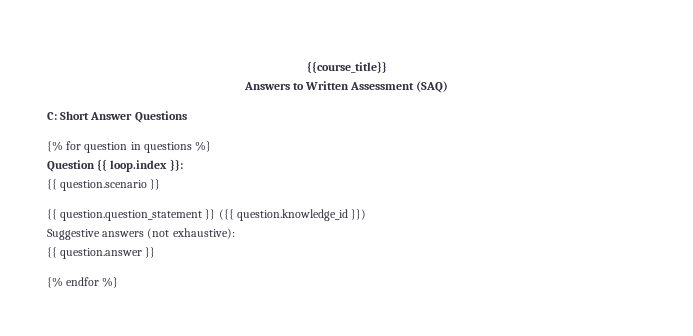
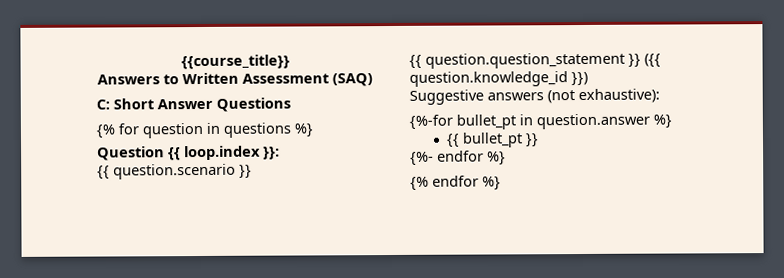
- {{ question.answer }}
+ {%-for bullet_pt in question.answer %}
+ {{ bullet_pt }}
+ {%- endfor %}

